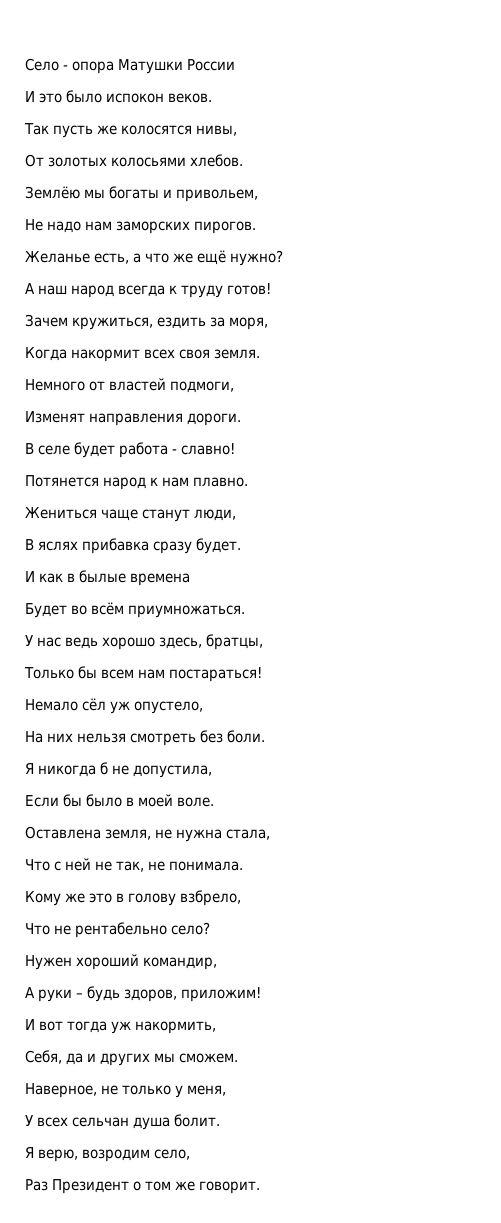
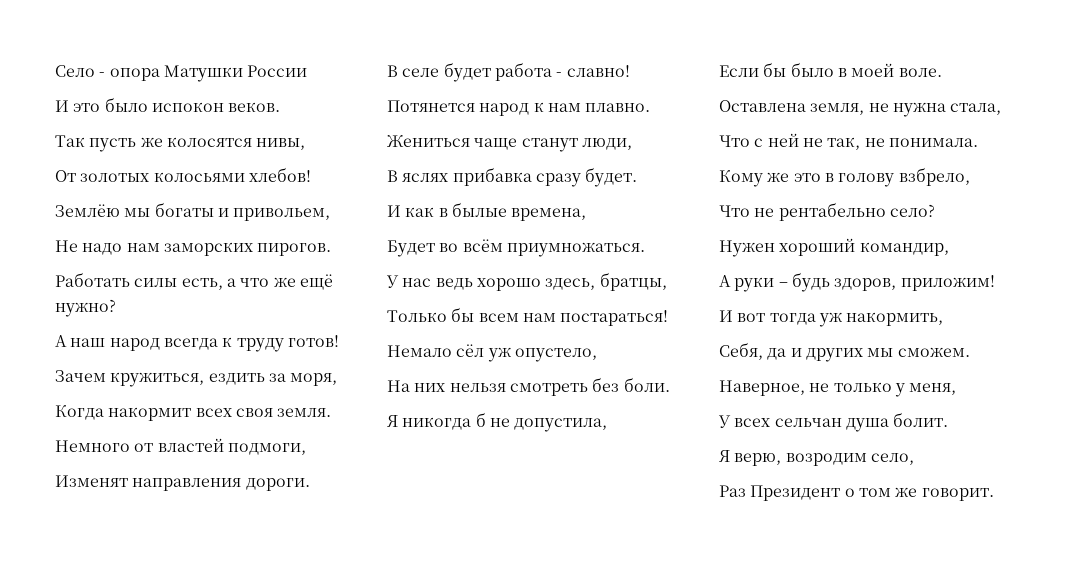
- От золотых колосьями хлебов.
+ От золотых колосьями хлебов!
- Желанье есть, а что же ещё нужно?
+ Работать силы есть, а что же ещё нужно?
- И как в былые времена
+ И как в былые времена,

